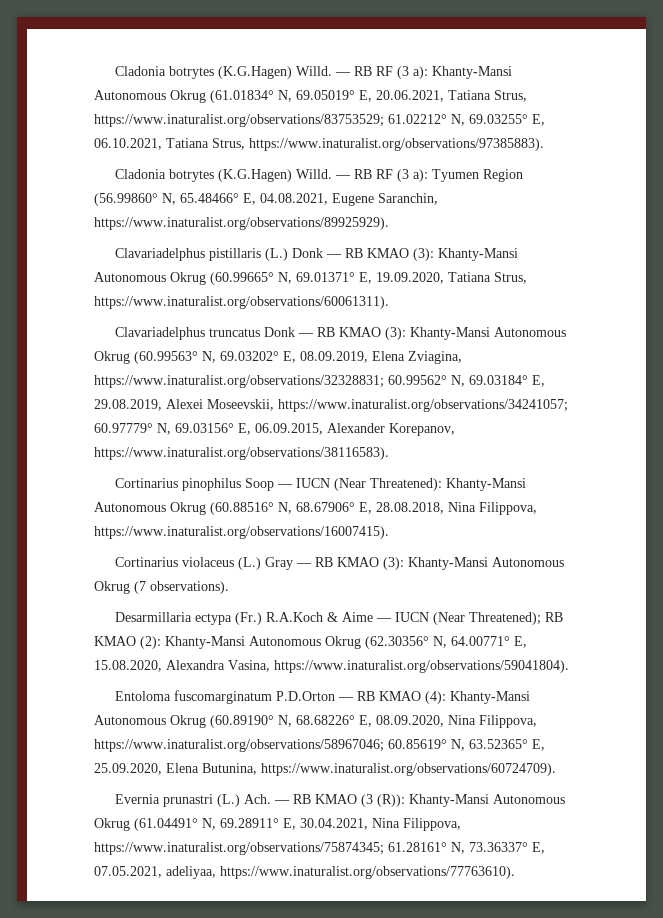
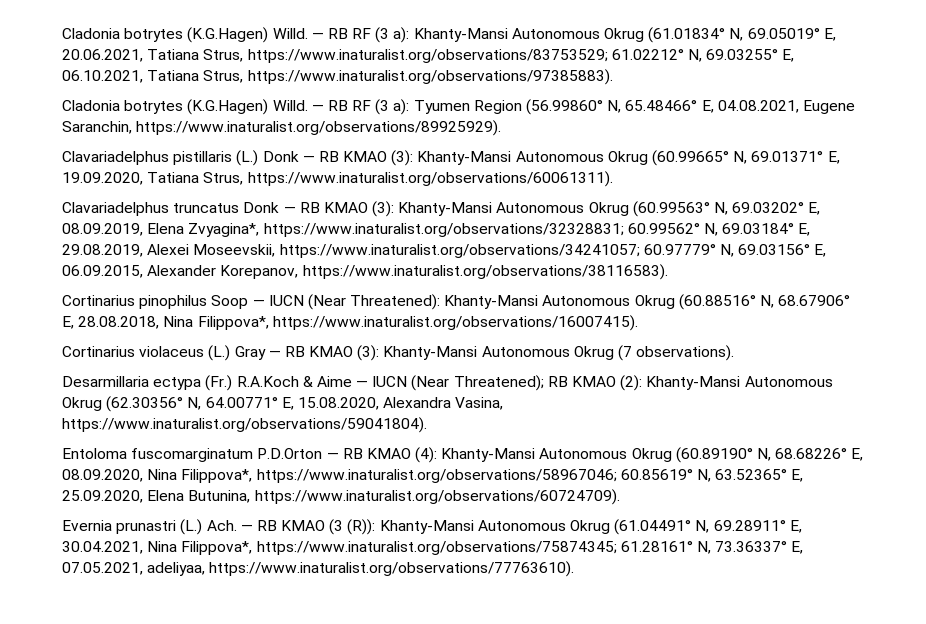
- Clavariadelphus truncatus Donk — RB KMAO (3): Khanty-Mansi Autonomous Okrug (60.99563° N, 69.03202° E, 08.09.2019, Elena Zviagina, https://www.inaturalist.org/observations/32328831; 60.99562° N, 69.03184° E, 29.08.2019, Alexei Moseevskii, https://www.inaturalist.org/observations/34241057; 60.97779° N, 69.03156° E, 06.09.2015, Alexander Korepanov, https://www.inaturalist.org/observations/38116583).
+ Clavariadelphus truncatus Donk — RB KMAO (3): Khanty-Mansi Autonomous Okrug (60.99563° N, 69.03202° E, 08.09.2019, Elena Zvyagina*, https://www.inaturalist.org/observations/32328831; 60.99562° N, 69.03184° E, 29.08.2019, Alexei Moseevskii, https://www.inaturalist.org/observations/34241057; 60.97779° N, 69.03156° E, 06.09.2015, Alexander Korepanov, https://www.inaturalist.org/observations/38116583).
- Cortinarius pinophilus Soop — IUCN (Near Threatened): Khanty-Mansi Autonomous Okrug (60.88516° N, 68.67906° E, 28.08.2018, Nina Filippova, https://www.inaturalist.org/observations/16007415).
+ Cortinarius pinophilus Soop — IUCN (Near Threatened): Khanty-Mansi Autonomous Okrug (60.88516° N, 68.67906° E, 28.08.2018, Nina Filippova*, https://www.inaturalist.org/observations/16007415).
- Entoloma fuscomarginatum P.D.Orton — RB KMAO (4): Khanty-Mansi Autonomous Okrug (60.89190° N, 68.68226° E, 08.09.2020, Nina Filippova, https://www.inaturalist.org/observations/58967046; 60.85619° N, 63.52365° E, 25.09.2020, Elena Butunina, https://www.inaturalist.org/observations/60724709).
+ Entoloma fuscomarginatum P.D.Orton — RB KMAO (4): Khanty-Mansi Autonomous Okrug (60.89190° N, 68.68226° E, 08.09.2020, Nina Filippova*, https://www.inaturalist.org/observations/58967046; 60.85619° N, 63.52365° E, 25.09.2020, Elena Butunina, https://www.inaturalist.org/observations/60724709).
- Evernia prunastri (L.) Ach. — RB KMAO (3 (R)): Khanty-Mansi Autonomous Okrug (61.04491° N, 69.28911° E, 30.04.2021, Nina Filippova, https://www.inaturalist.org/observations/75874345; 61.28161° N, 73.36337° E, 07.05.2021, adeliyaa, https://www.inaturalist.org/observations/77763610).
+ Evernia prunastri (L.) Ach. — RB KMAO (3 (R)): Khanty-Mansi Autonomous Okrug (61.04491° N, 69.28911° E, 30.04.2021, Nina Filippova*, https://www.inaturalist.org/observations/75874345; 61.28161° N, 73.36337° E, 07.05.2021, adeliyaa, https://www.inaturalist.org/observations/77763610).

